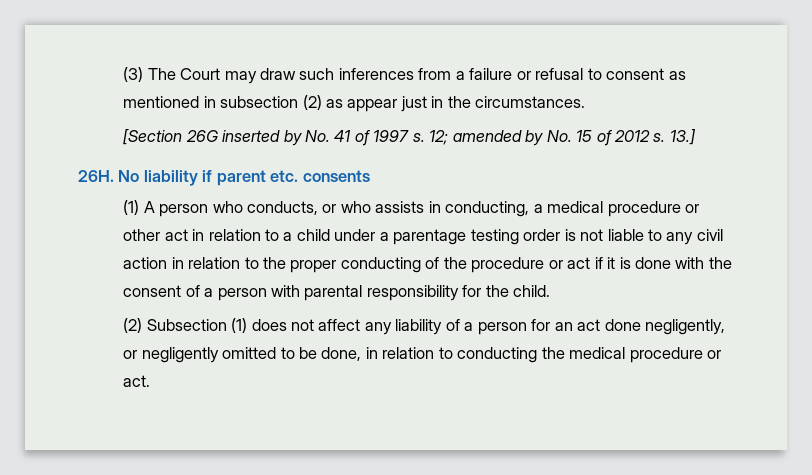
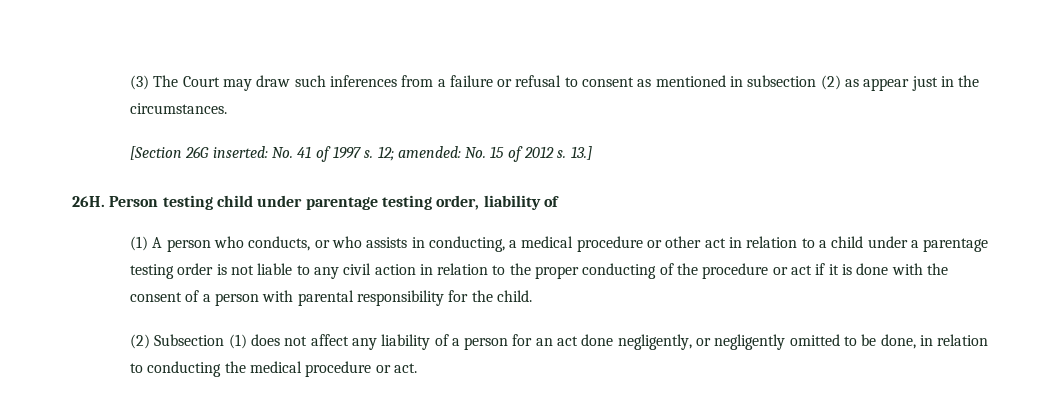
- [Section 26G inserted by No. 41 of 1997 s.
+ [Section 26G inserted: No. 41 of 1997 s.
- 12; amended by No. 15 of 2012 s.
+ 12; amended: No. 15 of 2012 s.
- No liability if parent etc. consents
+ Person testing child under parentage testing order, liability of

